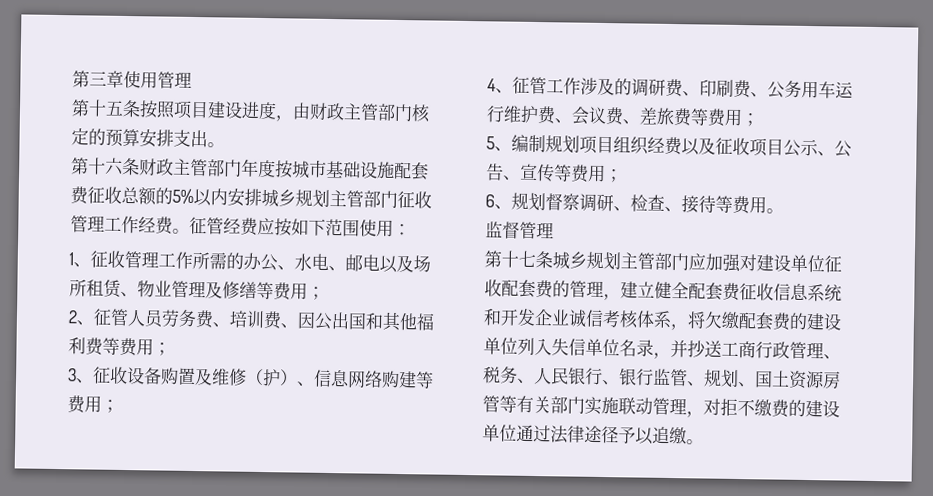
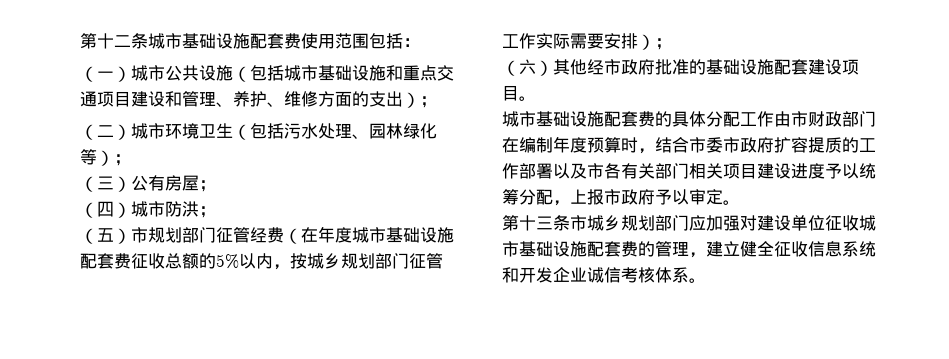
- 第三章使用管理
- 第十五条按照项目建设进度，由财政主管部门核定的预算安排支出。
- 第十六条财政主管部门年度按城市基础设施配套费征收总额的5%以内安排城乡规划主管部门征收管理工作经费。征管经费应按如下范围使用：
- 1、征收管理工作所需的办公、水电、邮电以及场所租赁、物业管理及修缮等费用；
- 2、征管人员劳务费、培训费、因公出国和其他福利费等费用；
- 3、征收设备购置及维修（护）、信息网络购建等费用；
- 4、征管工作涉及的调研费、印刷费、公务用车运行维护费、会议费、差旅费等费用；
- 5、编制规划项目组织经费以及征收项目公示、公告、宣传等费用；
- 6、规划督察调研、检查、接待等费用。
- 监督管理
- 第十七条城乡规划主管部门应加强对建设单位征收配套费的管理，建立健全配套费征收信息系统和开发企业诚信考核体系，将欠缴配套费的建设单位列入失信单位名录，并抄送工商行政管理、税务、人民银行、银行监管、规划、国土资源房管等有关部门实施联动管理，对拒不缴费的建设单位通过法律途径予以追缴。
+ 第十二条城市基础设施配套费使用范围包括：
+ （一）城市公共设施（包括城市基础设施和重点交通项目建设和管理、养护、维修方面的支出）；
+ （二）城市环境卫生（包括污水处理、园林绿化等）；
+ （三）公有房屋；
+ （四）城市防洪；
+ （五）市规划部门征管经费（在年度城市基础设施配套费征收总额的5%以内，按城乡规划部门征管工作实际需要安排）；
+ （六）其他经市政府批准的基础设施配套建设项目。
+ 城市基础设施配套费的具体分配工作由市财政部门在编制年度预算时，结合市委市政府扩容提质的工作部署以及市各有关部门相关项目建设进度予以统筹分配，上报市政府予以审定。
+ 第十三条市城乡规划部门应加强对建设单位征收城市基础设施配套费的管理，建立健全征收信息系统和开发企业诚信考核体系。

